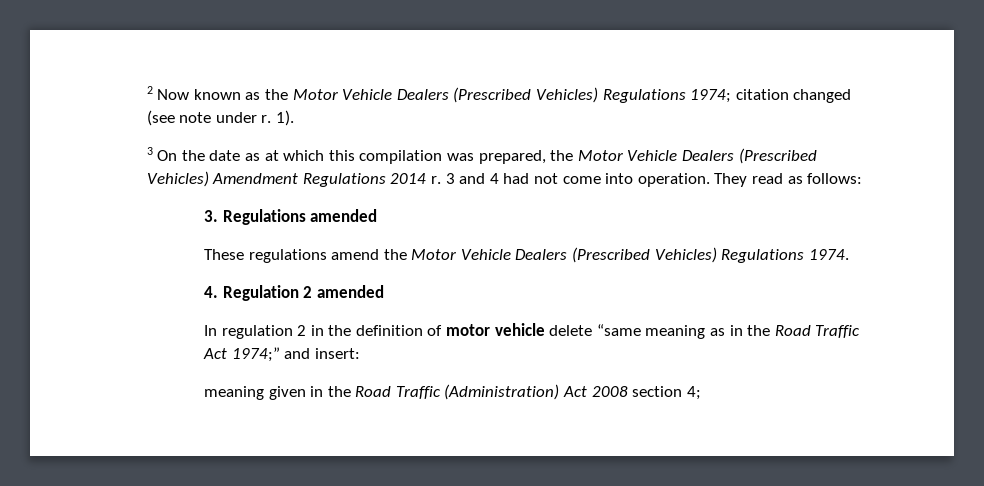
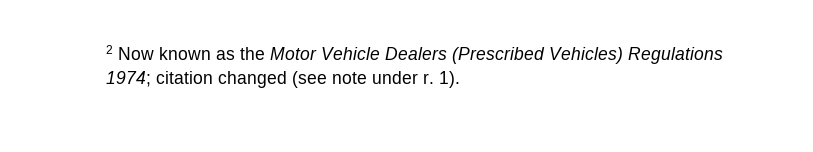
- 3 On the date as at which this compilation was prepared, the Motor Vehicle Dealers (Prescribed Vehicles) Amendment Regulations 2014 r. 3 and 4 had not come into operation. They read as follows:
- 3. Regulations amended
- These regulations amend the Motor Vehicle Dealers (Prescribed Vehicles) Regulations 1974.
- 4. Regulation 2 amended
- In regulation 2 in the definition of motor vehicle delete “same meaning as in the Road Traffic Act 1974;” and insert:
- meaning given in the Road Traffic (Administration) Act 2008 section 4;

